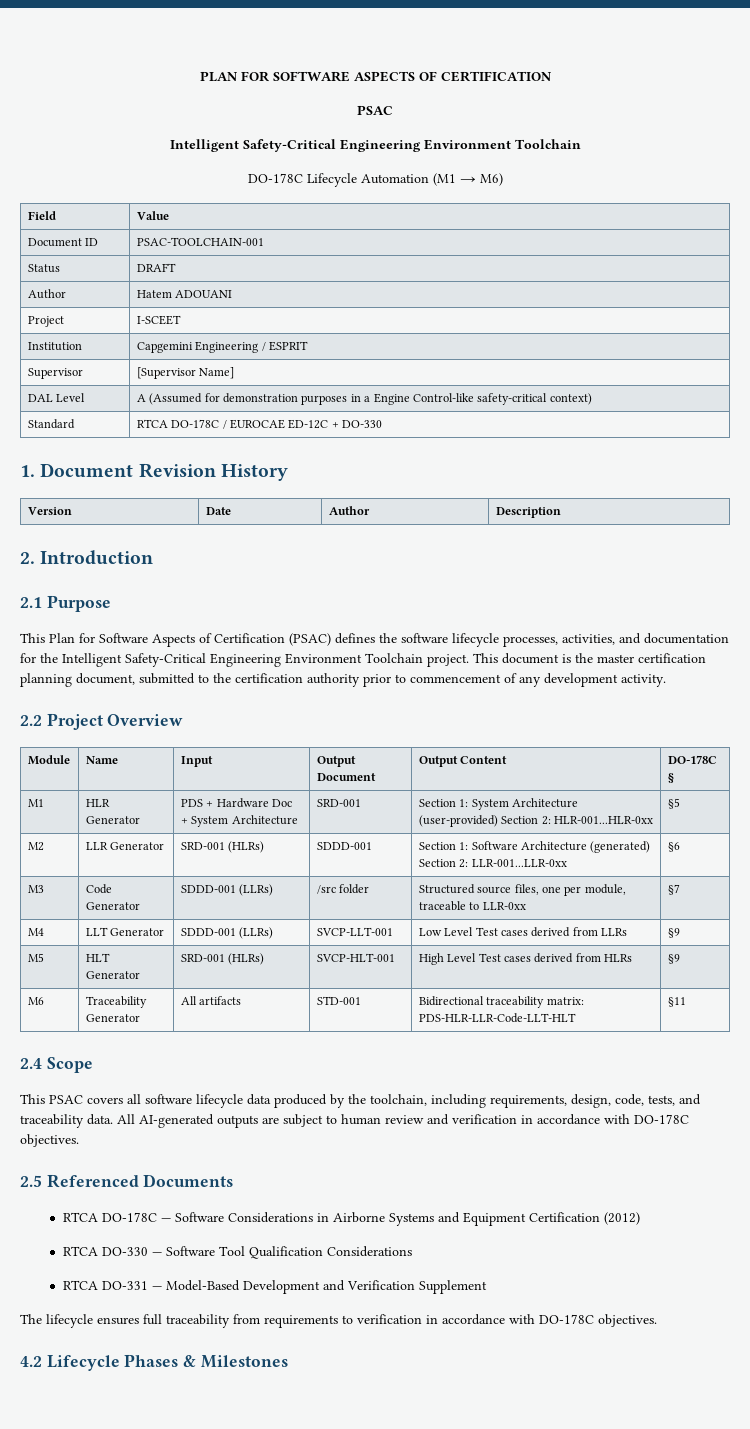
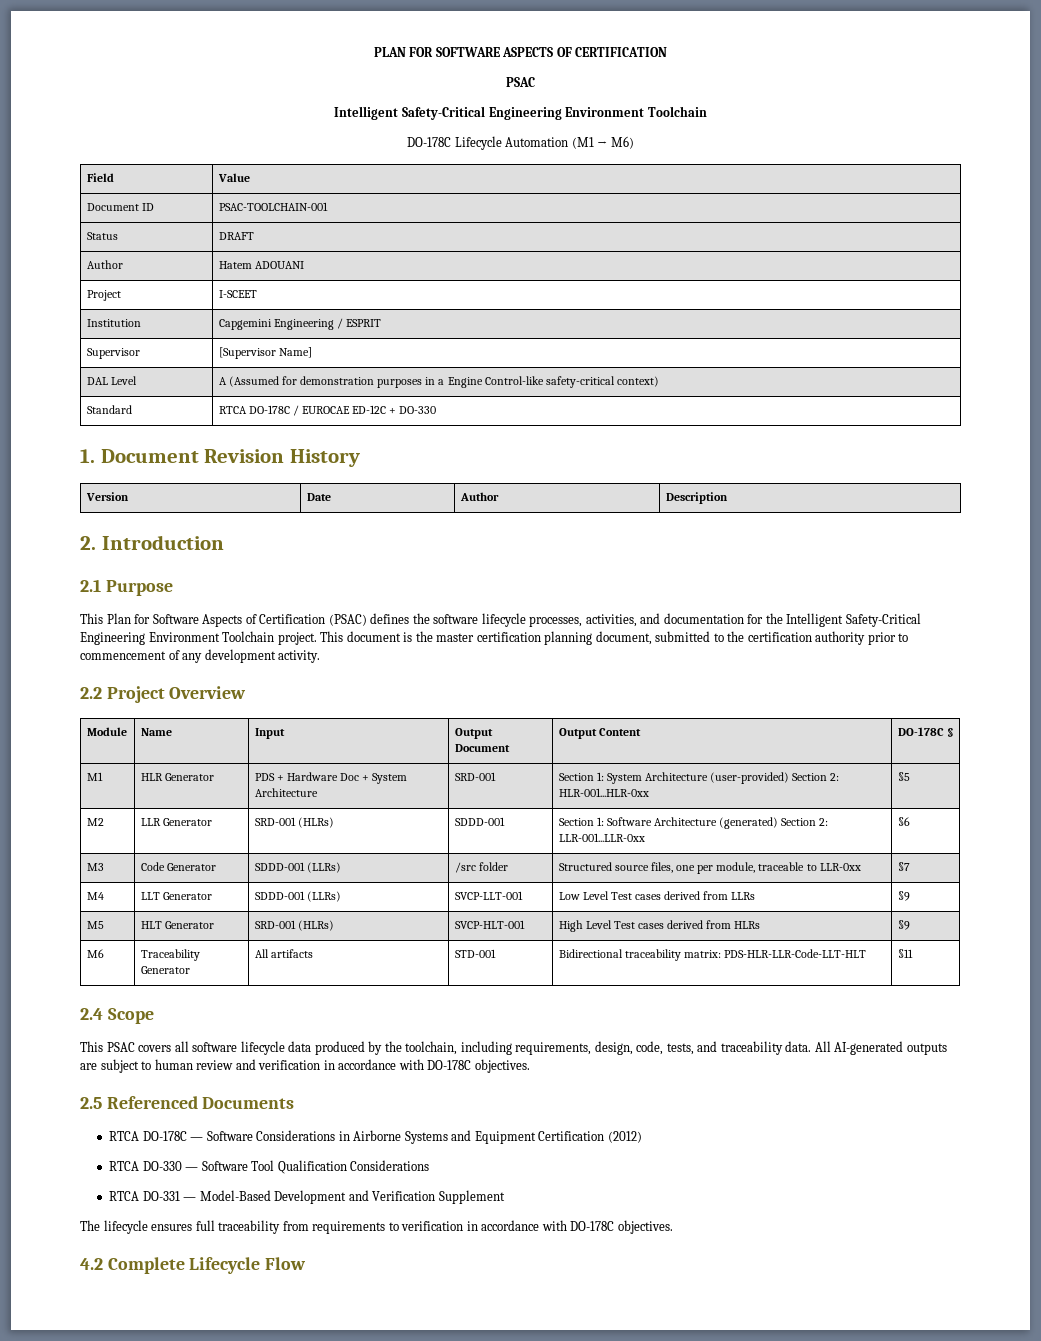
- 4.2 Lifecycle Phases & Milestones
+ 4.2 Complete Lifecycle Flow

